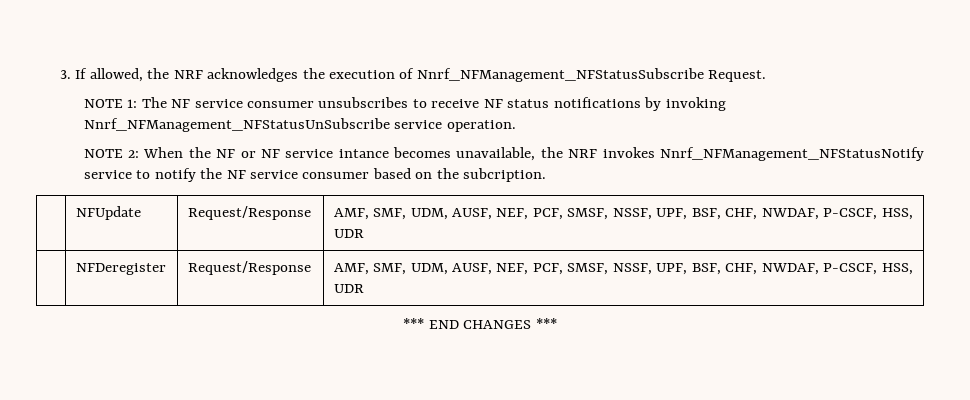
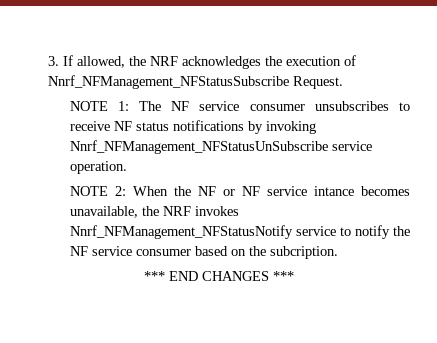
- | NFUpdate | Request/Response | AMF, SMF, UDM, AUSF, NEF, PCF, SMSF, NSSF, UPF, BSF, CHF, NWDAF, P-CSCF, HSS, UDR
- | NFDeregister | Request/Response | AMF, SMF, UDM, AUSF, NEF, PCF, SMSF, NSSF, UPF, BSF, CHF, NWDAF, P-CSCF, HSS, UDR

